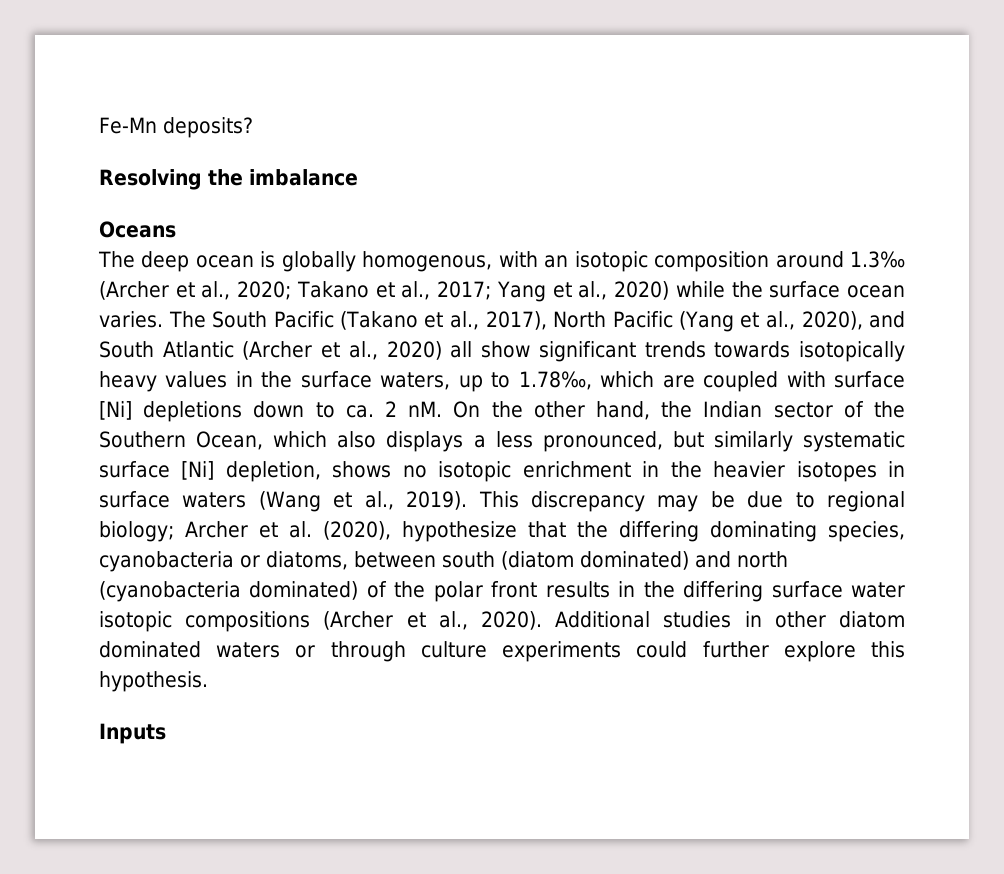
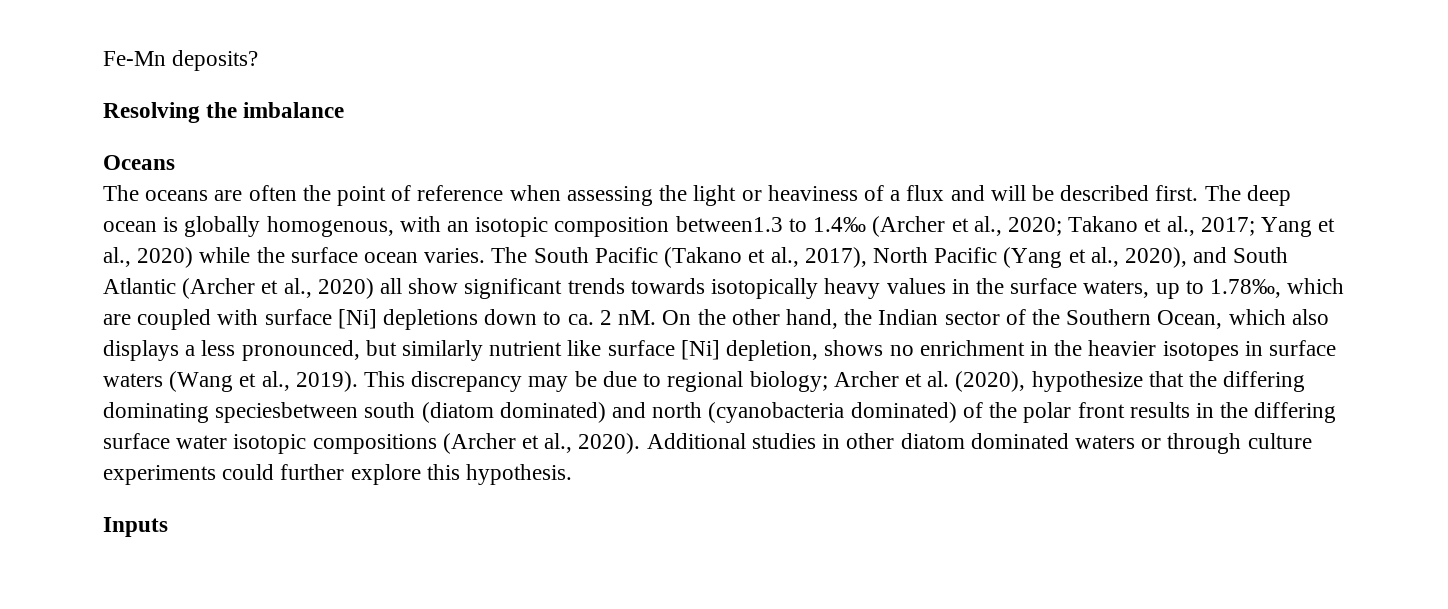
- The deep ocean is globally homogenous, with an isotopic composition around 1.3‰ (Archer et al., 2020; Takano et al., 2017; Yang et al., 2020) while the surface ocean varies.
+ The oceans are often the point of reference when assessing the light or heaviness of a flux and will be described first. The deep ocean is globally homogenous, with an isotopic composition between1.3 to 1.4‰ (Archer et al., 2020; Takano et al., 2017; Yang et al., 2020) while the surface ocean varies.
- On the other hand, the Indian sector of the Southern Ocean, which also displays a less pronounced, but similarly systematic surface [Ni] depletion, shows no isotopic enrichment in the heavier isotopes in surface waters (Wang et al., 2019).
+ On the other hand, the Indian sector of the Southern Ocean, which also displays a less pronounced, but similarly nutrient like surface [Ni] depletion, shows no enrichment in the heavier isotopes in surface waters (Wang et al., 2019).
- This discrepancy may be due to regional biology; Archer et al. (2020), hypothesize that the differing dominating species, cyanobacteria or diatoms, between south (diatom dominated) and north (cyanobacteria dominated) of the polar front results in the differing surface water isotopic compositions (Archer et al., 2020).
+ This discrepancy may be due to regional biology; Archer et al. (2020), hypothesize that the differing dominating speciesbetween south (diatom dominated) and north (cyanobacteria dominated) of the polar front results in the differing surface water isotopic compositions (Archer et al., 2020).

